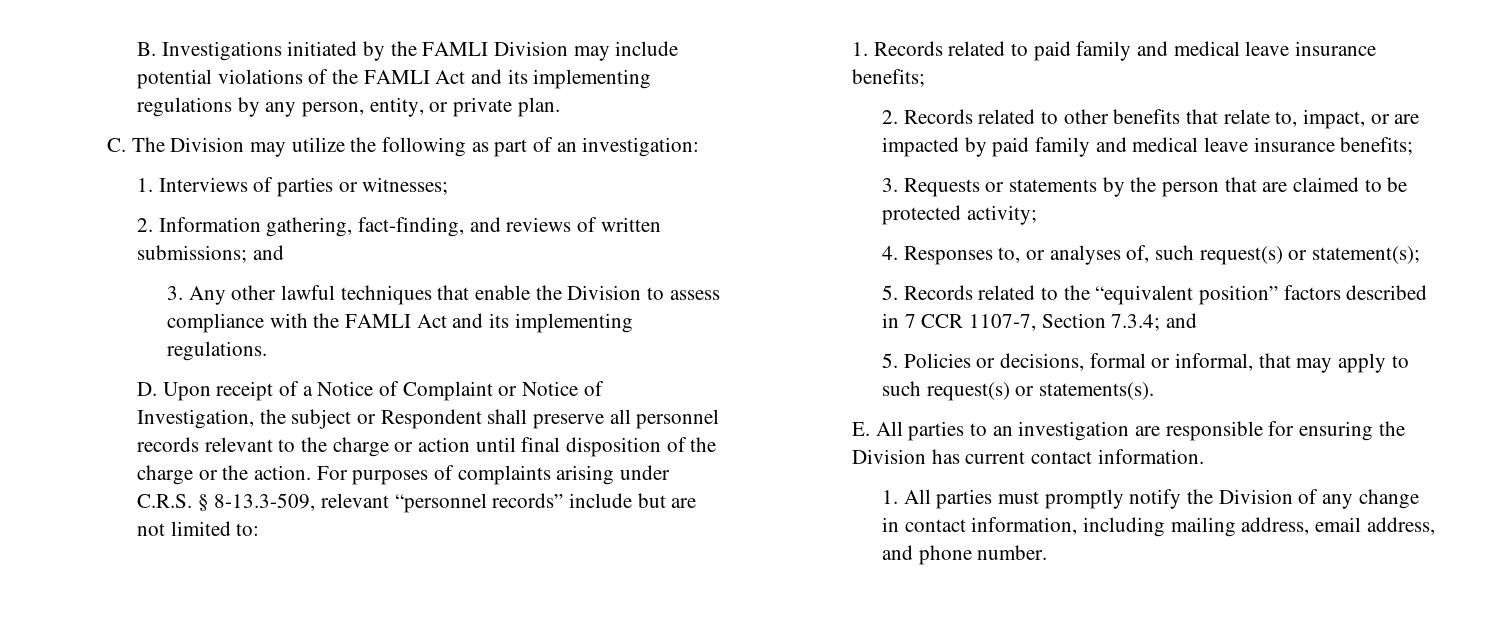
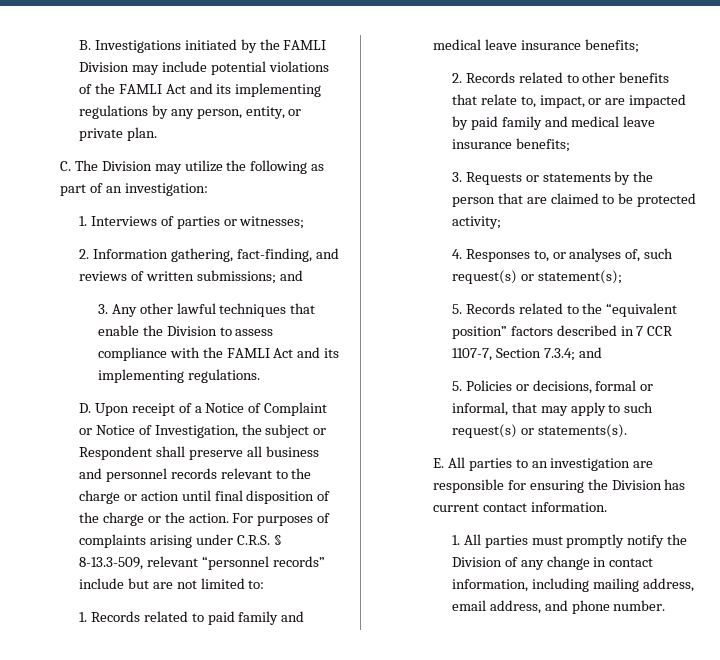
- D. Upon receipt of a Notice of Complaint or Notice of Investigation, the subject or Respondent shall preserve all personnel records relevant to the charge or action until final disposition of the charge or the action.
+ D. Upon receipt of a Notice of Complaint or Notice of Investigation, the subject or Respondent shall preserve all business and personnel records relevant to the charge or action until final disposition of the charge or the action.

